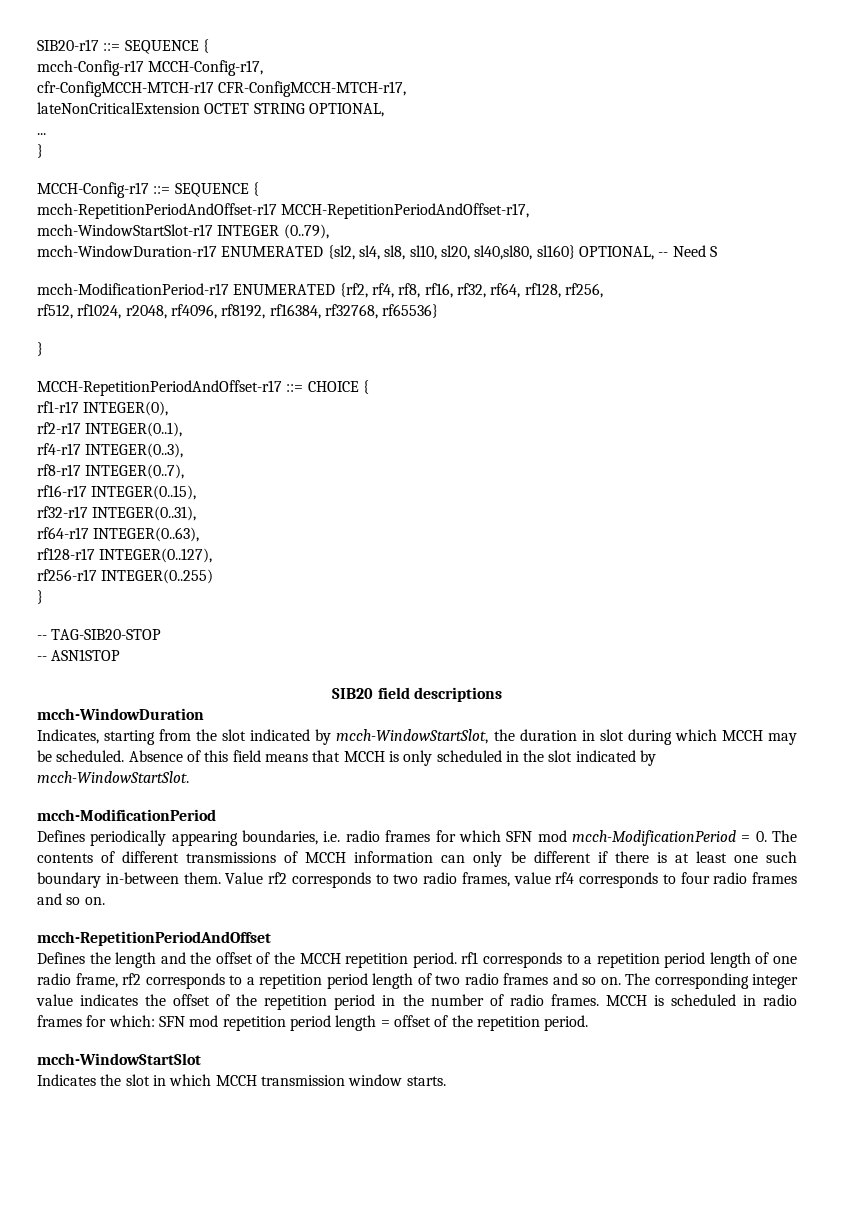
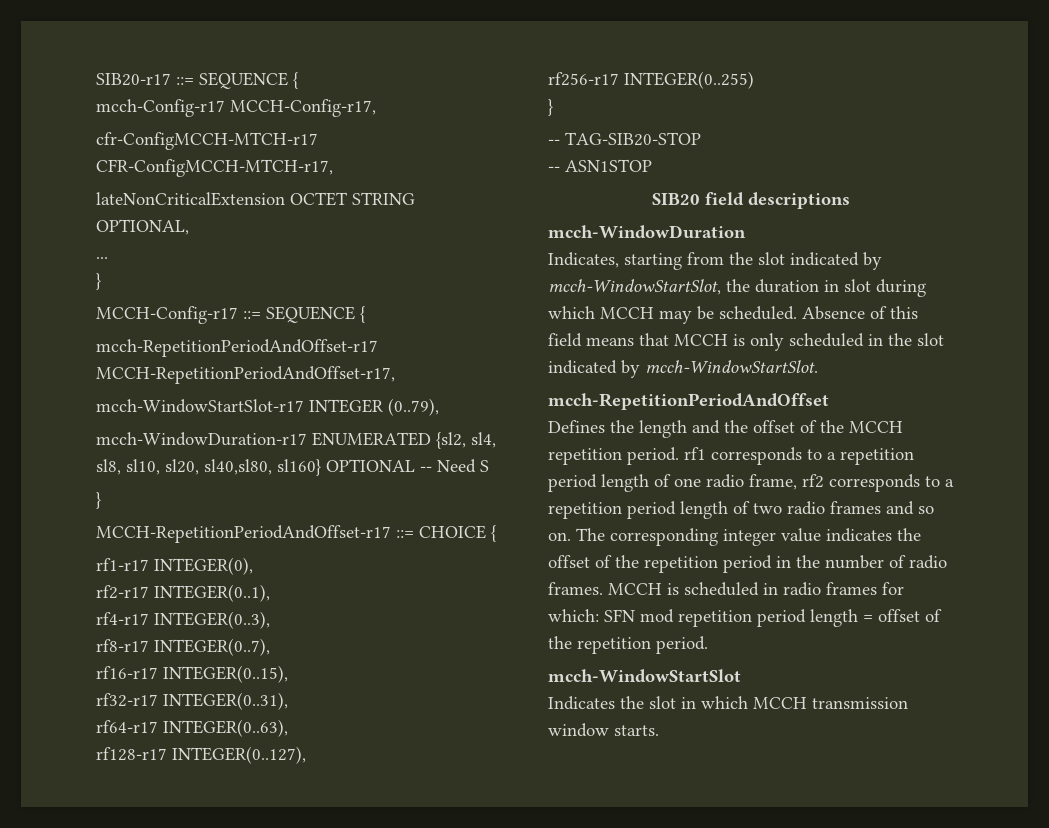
- mcch-WindowDuration-r17 ENUMERATED {sl2, sl4, sl8, sl10, sl20, sl40,sl80, sl160} OPTIONAL, -- Need S
+ mcch-WindowDuration-r17 ENUMERATED {sl2, sl4, sl8, sl10, sl20, sl40,sl80, sl160} OPTIONAL -- Need S
- mcch-ModificationPeriod-r17 ENUMERATED {rf2, rf4, rf8, rf16, rf32, rf64, rf128, rf256,
- rf512, rf1024, r2048, rf4096, rf8192, rf16384, rf32768, rf65536}
  Absence of this field means that MCCH is only scheduled in the slot indicated by mcch-WindowStartSlot.
- mcch-ModificationPeriod
- Defines periodically appearing boundaries, i.e. radio frames for which SFN mod mcch-ModificationPeriod = 0. The contents of different transmissions of MCCH information can only be different if there is at least one such boundary in-between them. Value rf2 corresponds to two radio frames, value rf4 corresponds to four radio frames and so on.

